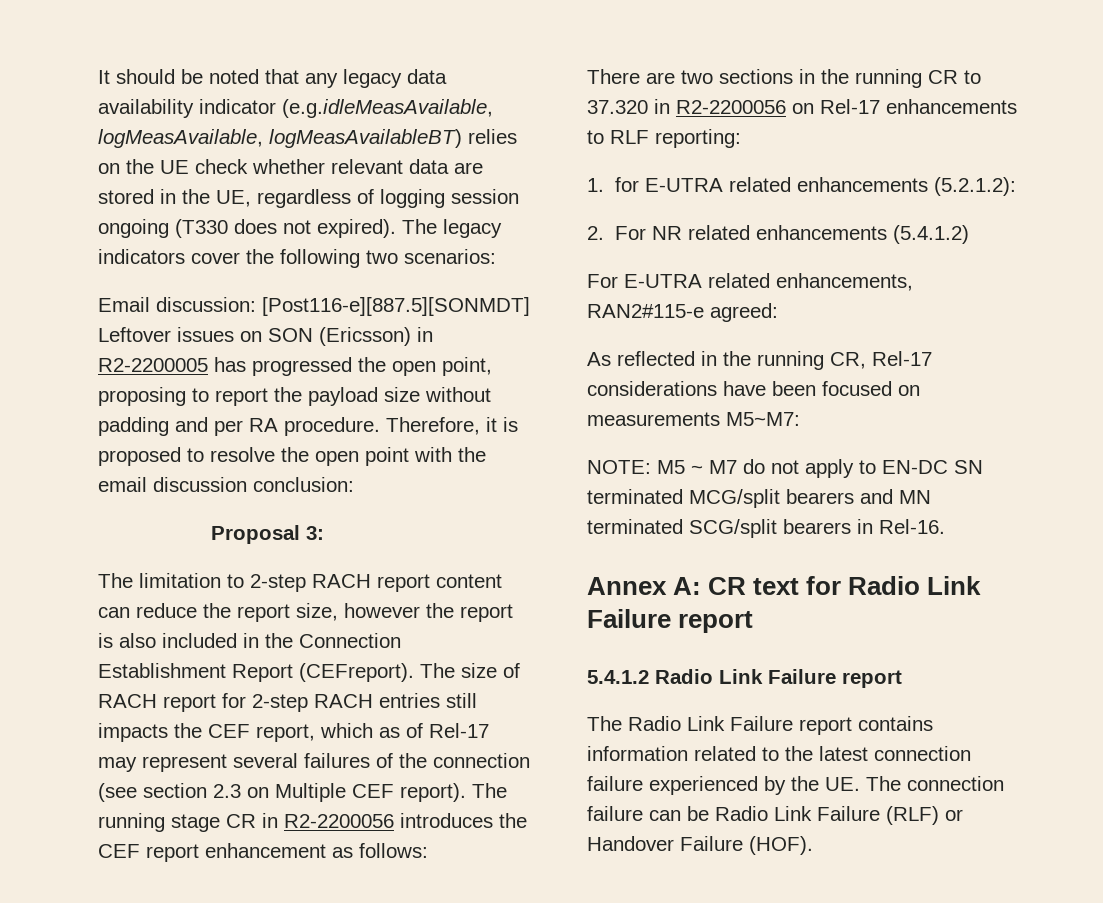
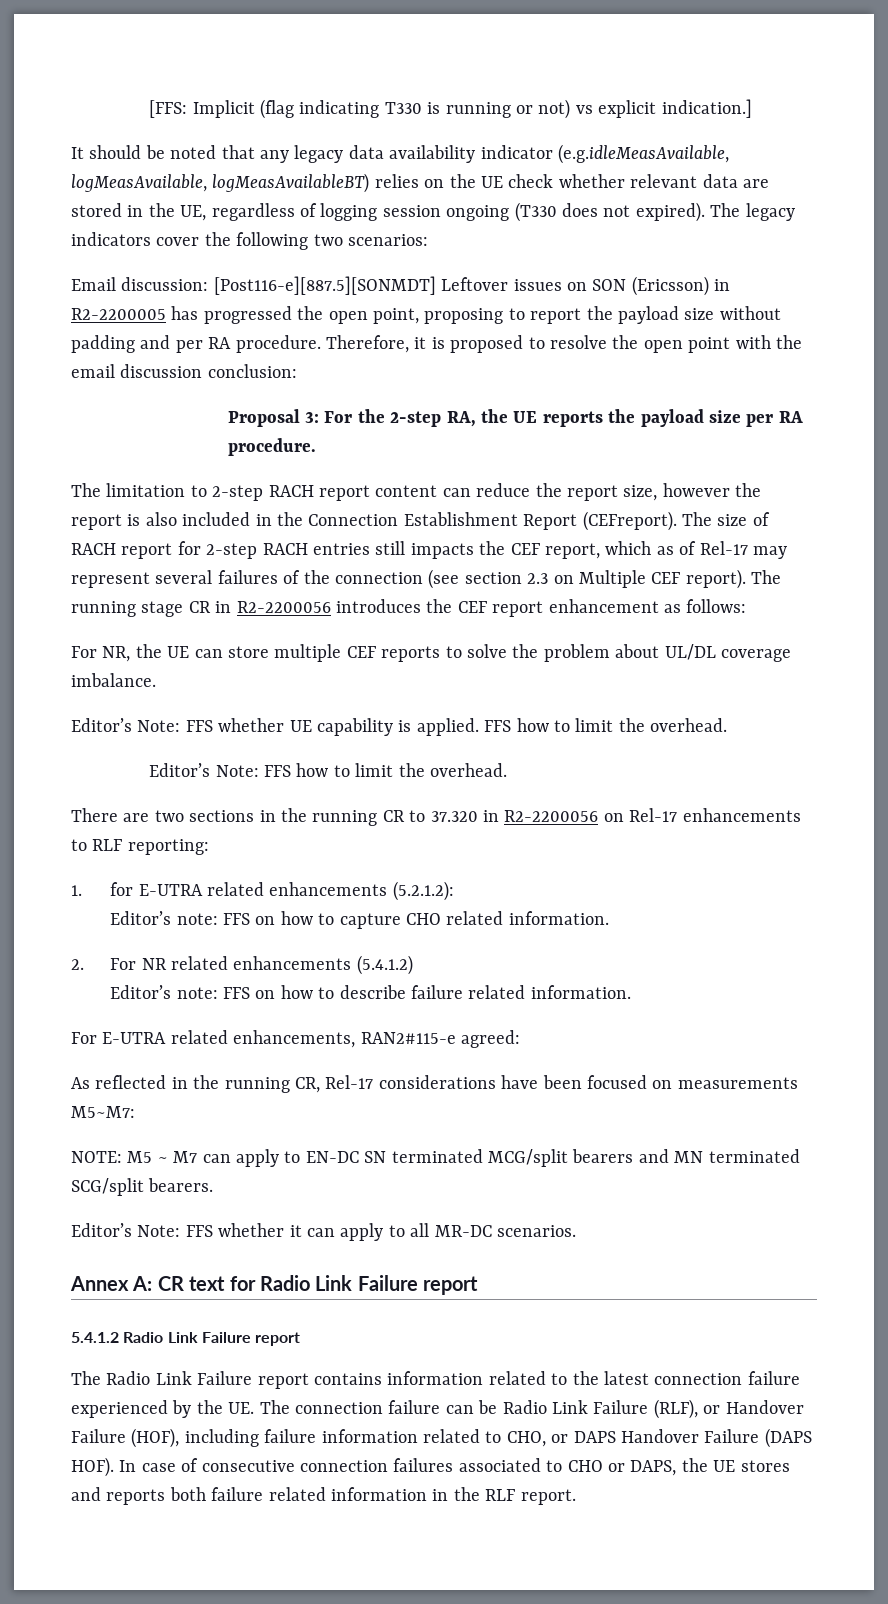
+ [FFS: Implicit (flag indicating T330 is running or not) vs explicit indication.]
- Proposal 3:
+ Proposal 3: For the 2-step RA, the UE reports the payload size per RA procedure.
+ For NR, the UE can store multiple CEF reports to solve the problem about UL/DL coverage imbalance.
+ Editor’s Note: FFS whether UE capability is applied. FFS how to limit the overhead.
+ Editor’s Note: FFS how to limit the overhead.
+ Editor’s note: FFS on how to capture CHO related information.
+ Editor’s note: FFS on how to describe failure related information.
- NOTE: M5 ~ M7 do not apply to EN-DC SN terminated MCG/split bearers and MN terminated SCG/split bearers in Rel-16.
+ NOTE: M5 ~ M7 can apply to EN-DC SN terminated MCG/split bearers and MN terminated SCG/split bearers.
+ Editor’s Note: FFS whether it can apply to all MR-DC scenarios.
- The Radio Link Failure report contains information related to the latest connection failure experienced by the UE. The connection failure can be Radio Link Failure (RLF) or Handover Failure (HOF).
+ The Radio Link Failure report contains information related to the latest connection failure experienced by the UE. The connection failure can be Radio Link Failure (RLF), or Handover Failure (HOF), including failure information related to CHO, or DAPS Handover Failure (DAPS HOF). In case of consecutive connection failures associated to CHO or DAPS, the UE stores and reports both failure related information in the RLF report.

